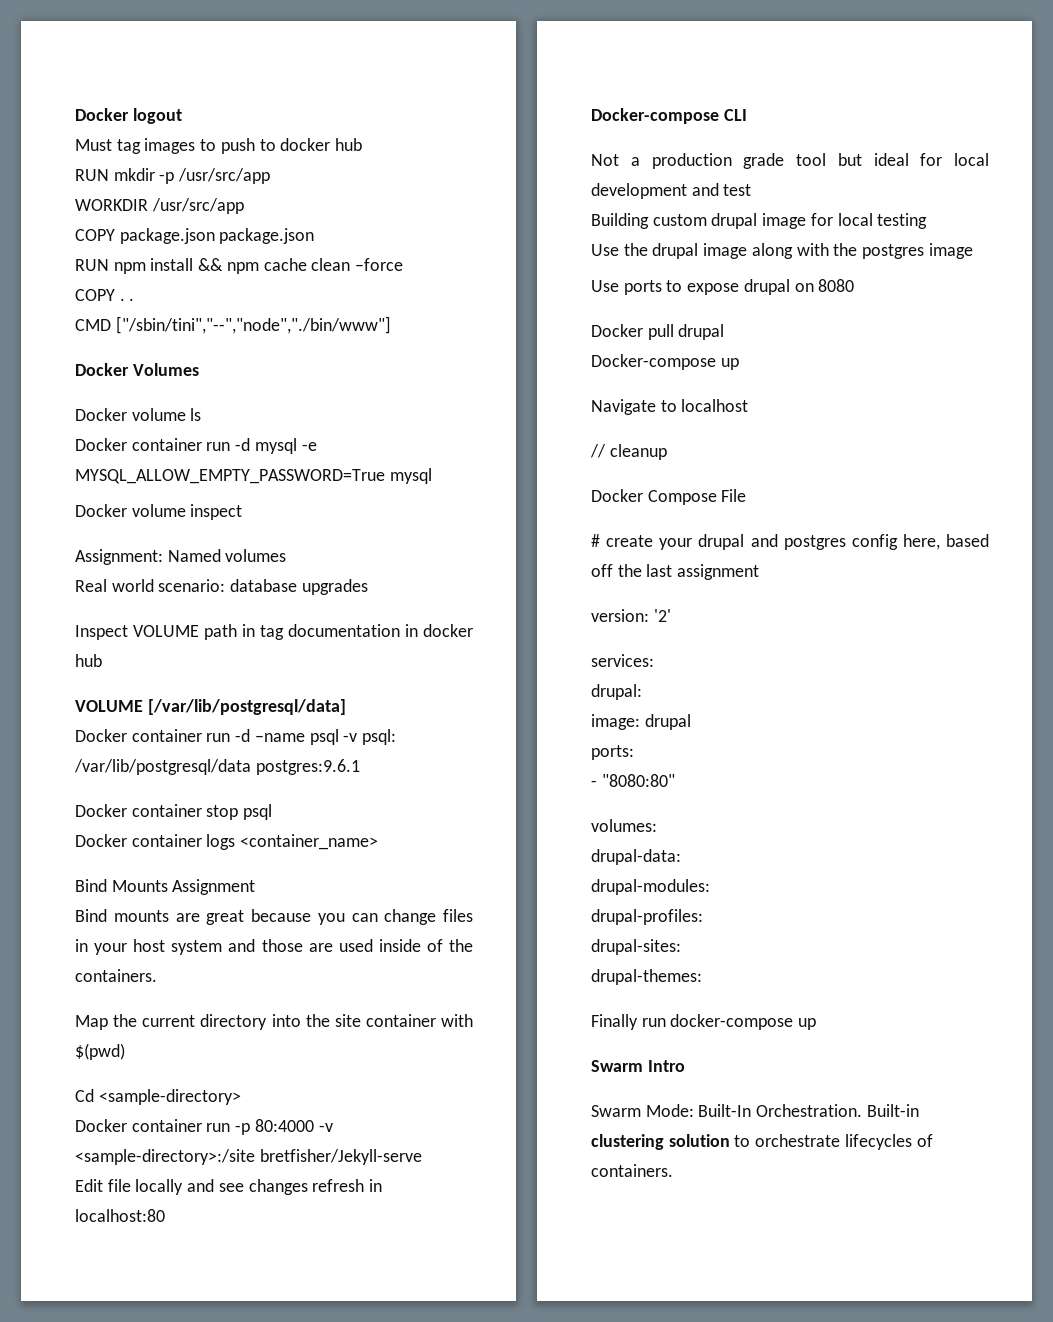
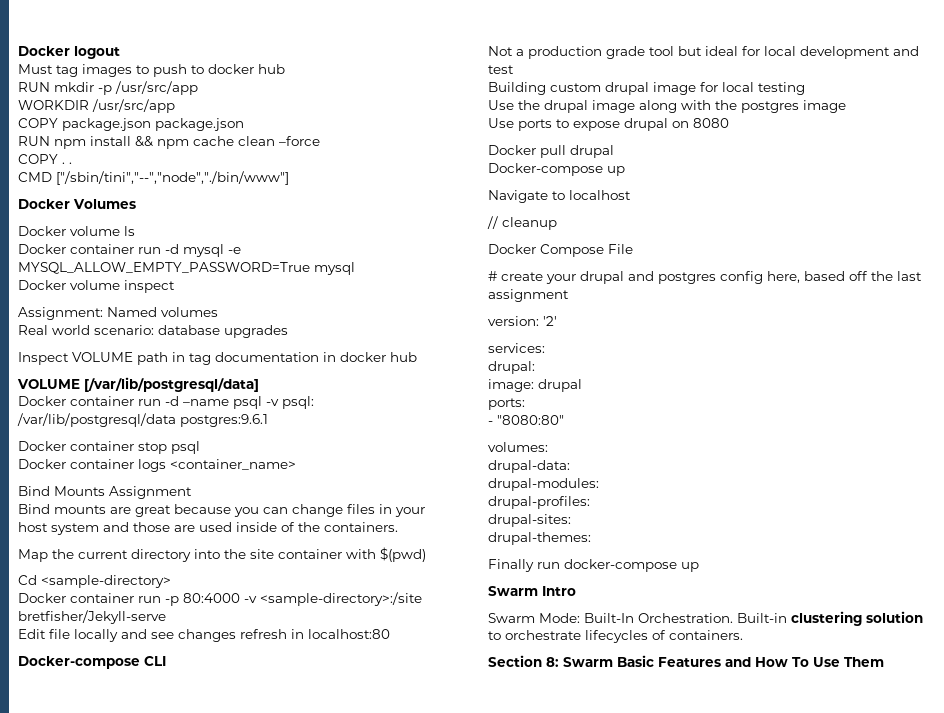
+ Section 8: Swarm Basic Features and How To Use Them

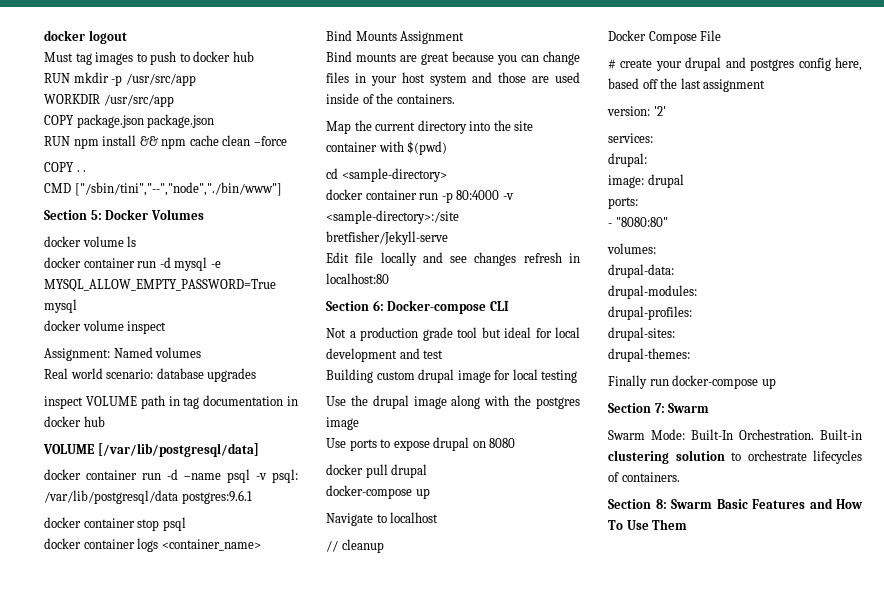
- Docker logout
+ docker logout
- Docker Volumes
+ Section 5: Docker Volumes
- Docker volume ls
+ docker volume ls
- Docker container run -d mysql -e MYSQL_ALLOW_EMPTY_PASSWORD=True mysql
+ docker container run -d mysql -e MYSQL_ALLOW_EMPTY_PASSWORD=True mysql
- Docker volume inspect
+ docker volume inspect
- Inspect VOLUME path in tag documentation in docker hub
+ inspect VOLUME path in tag documentation in docker hub
- Docker container run -d –name psql -v psql: /var/lib/postgresql/data postgres:9.6.1
+ docker container run -d –name psql -v psql: /var/lib/postgresql/data postgres:9.6.1
- Docker container stop psql
+ docker container stop psql
- Docker container logs <container_name>
+ docker container logs <container_name>
- Cd <sample-directory>
+ cd <sample-directory>
- Docker container run -p 80:4000 -v <sample-directory>:/site bretfisher/Jekyll-serve
+ docker container run -p 80:4000 -v <sample-directory>:/site bretfisher/Jekyll-serve
- Docker-compose CLI
+ Section 6: Docker-compose CLI
- Docker pull drupal
- Docker-compose up
+ docker pull drupal
+ docker-compose up
- Swarm Intro
+ Section 7: Swarm

